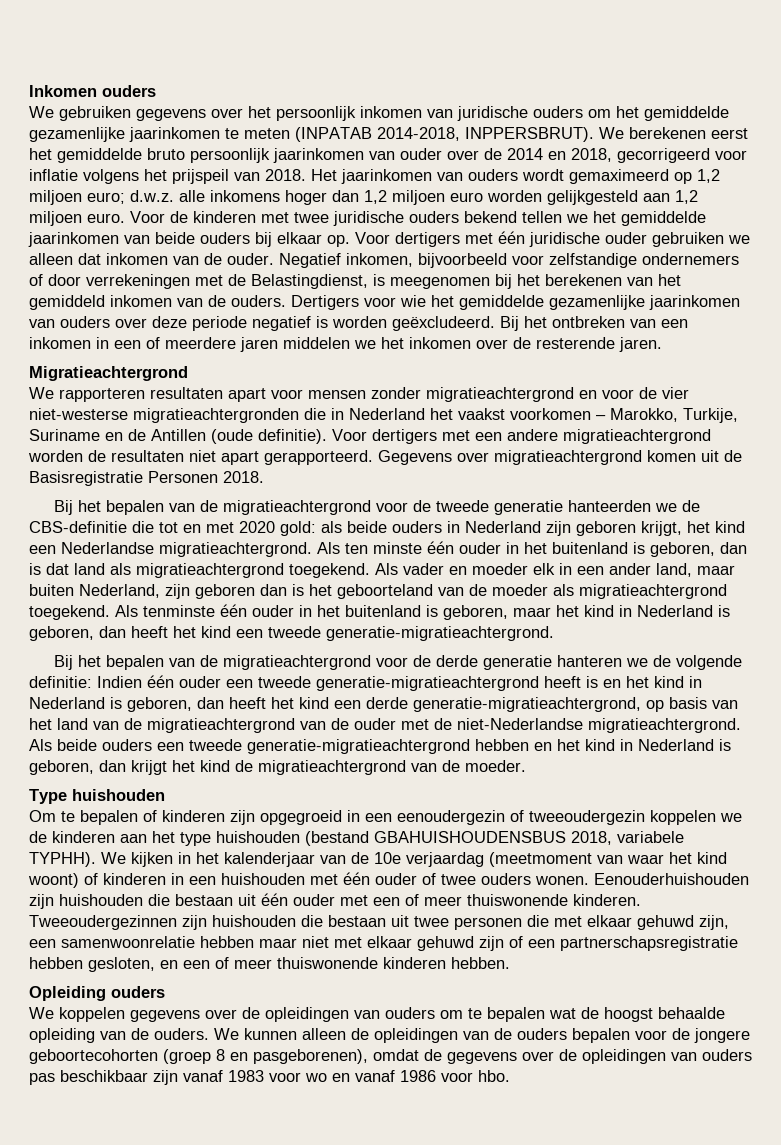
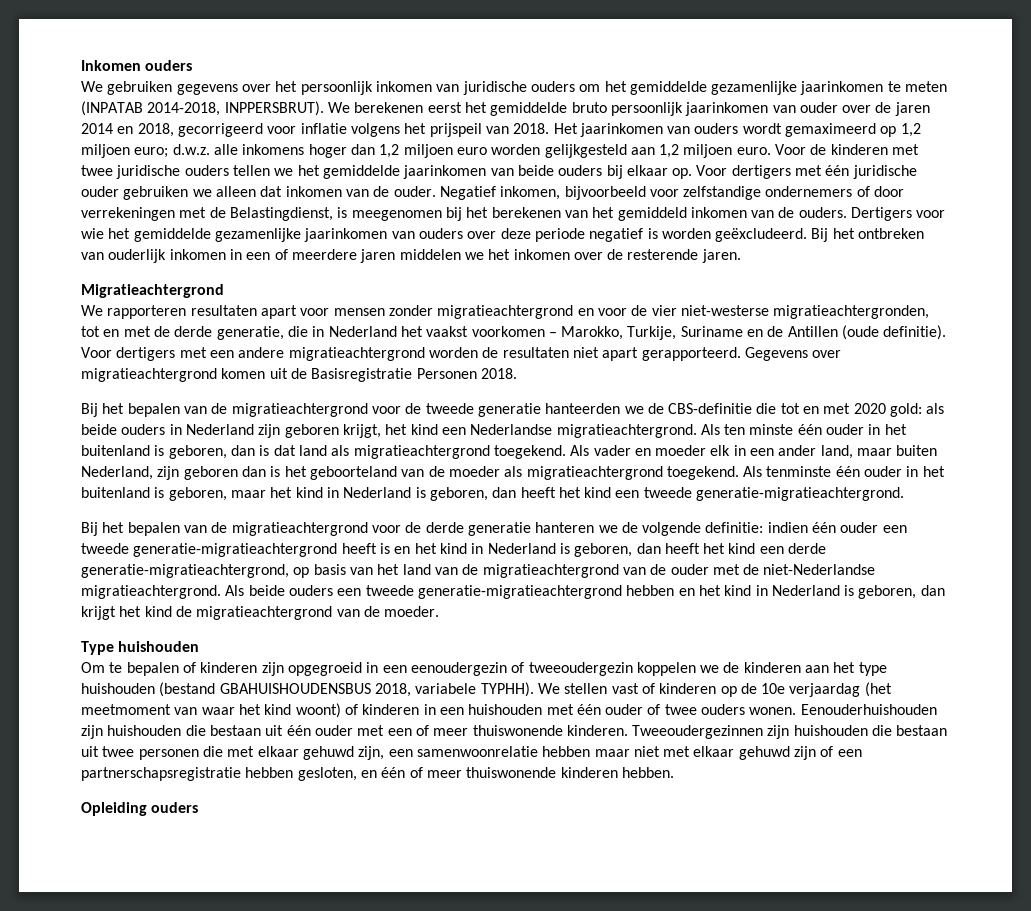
- We berekenen eerst het gemiddelde bruto persoonlijk jaarinkomen van ouder over de 2014 en 2018, gecorrigeerd voor inflatie volgens het prijspeil van 2018.
+ We berekenen eerst het gemiddelde bruto persoonlijk jaarinkomen van ouder over de jaren 2014 en 2018, gecorrigeerd voor inflatie volgens het prijspeil van 2018.
- Voor de kinderen met twee juridische ouders bekend tellen we het gemiddelde jaarinkomen van beide ouders bij elkaar op. Voor dertigers met één juridische ouder gebruiken we alleen dat inkomen van de ouder.
+ Voor de kinderen met twee juridische ouders tellen we het gemiddelde jaarinkomen van beide ouders bij elkaar op. Voor dertigers met één juridische ouder gebruiken we alleen dat inkomen van de ouder.
- Bij het ontbreken van een inkomen in een of meerdere jaren middelen we het inkomen over de resterende jaren.
+ Bij het ontbreken van ouderlijk inkomen in een of meerdere jaren middelen we het inkomen over de resterende jaren.
- We rapporteren resultaten apart voor mensen zonder migratieachtergrond en voor de vier niet-westerse migratieachtergronden die in Nederland het vaakst voorkomen – Marokko, Turkije, Suriname en de Antillen (oude definitie).
+ We rapporteren resultaten apart voor mensen zonder migratieachtergrond en voor de vier niet-westerse migratieachtergronden, tot en met de derde generatie, die in Nederland het vaakst voorkomen – Marokko, Turkije, Suriname en de Antillen (oude definitie).
- Bij het bepalen van de migratieachtergrond voor de derde generatie hanteren we de volgende definitie: Indien één ouder een tweede generatie-migratieachtergrond heeft is en het kind in Nederland is geboren, dan heeft het kind een derde generatie-migratieachtergrond, op basis van het land van de migratieachtergrond van de ouder met de niet-Nederlandse migratieachtergrond.
+ Bij het bepalen van de migratieachtergrond voor de derde generatie hanteren we de volgende definitie: indien één ouder een tweede generatie-migratieachtergrond heeft is en het kind in Nederland is geboren, dan heeft het kind een derde generatie-migratieachtergrond, op basis van het land van de migratieachtergrond van de ouder met de niet-Nederlandse migratieachtergrond.
- We kijken in het kalenderjaar van de 10e verjaardag (meetmoment van waar het kind woont) of kinderen in een huishouden met één ouder of twee ouders wonen.
+ We stellen vast of kinderen op de 10e verjaardag (het meetmoment van waar het kind woont) of kinderen in een huishouden met één ouder of twee ouders wonen.
- Tweeoudergezinnen zijn huishouden die bestaan uit twee personen die met elkaar gehuwd zijn, een samenwoonrelatie hebben maar niet met elkaar gehuwd zijn of een partnerschapsregistratie hebben gesloten, en een of meer thuiswonende kinderen hebben.
+ Tweeoudergezinnen zijn huishouden die bestaan uit twee personen die met elkaar gehuwd zijn, een samenwoonrelatie hebben maar niet met elkaar gehuwd zijn of een partnerschapsregistratie hebben gesloten, en één of meer thuiswonende kinderen hebben.
- We koppelen gegevens over de opleidingen van ouders om te bepalen wat de hoogst behaalde opleiding van de ouders. We kunnen alleen de opleidingen van de ouders bepalen voor de jongere geboortecohorten (groep 8 en pasgeborenen), omdat de gegevens over de opleidingen van ouders pas beschikbaar zijn vanaf 1983 voor wo en vanaf 1986 voor hbo.

